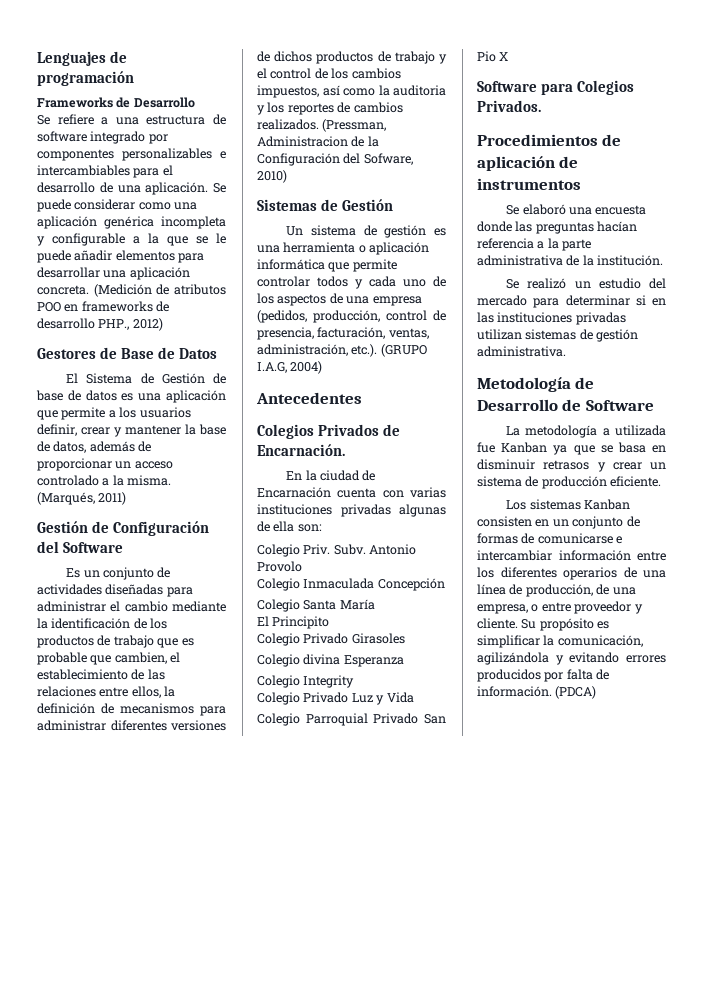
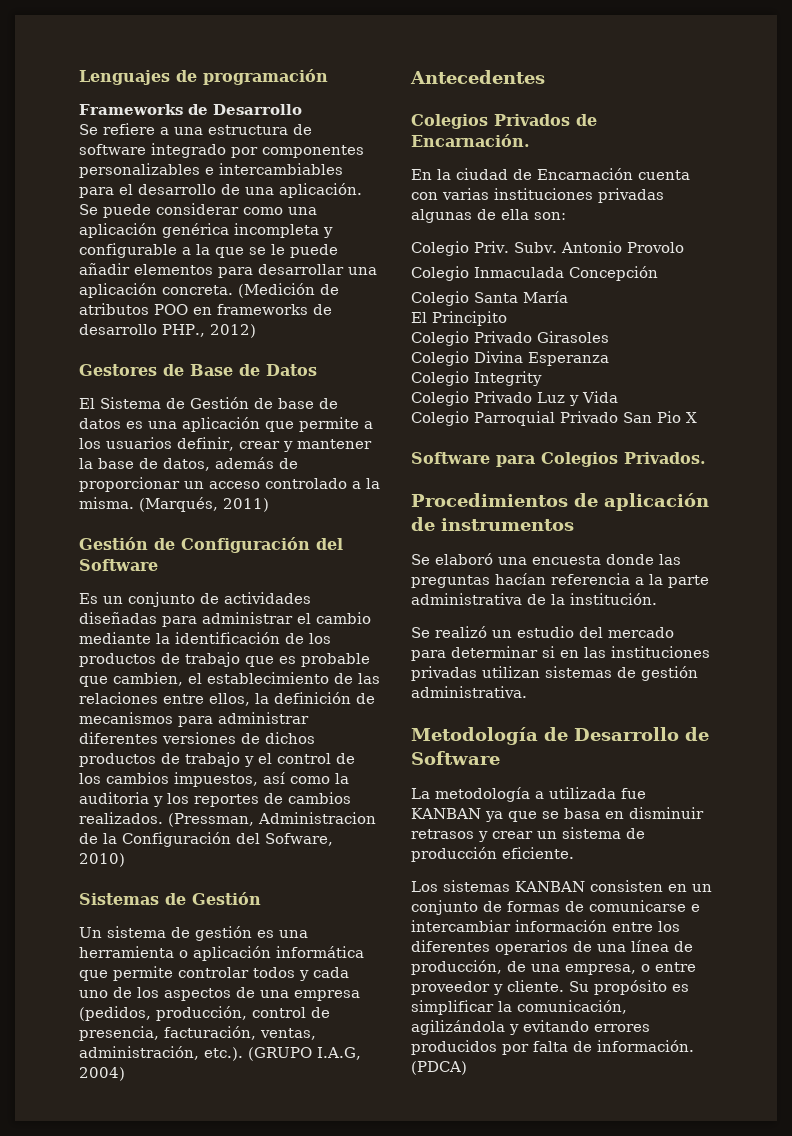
- Colegio divina Esperanza
+ Colegio Divina Esperanza
- La metodología a utilizada fue Kanban ya que se basa en disminuir retrasos y crear un sistema de producción eficiente.
+ La metodología a utilizada fue KANBAN ya que se basa en disminuir retrasos y crear un sistema de producción eficiente.
- Los sistemas Kanban consisten en un conjunto de formas de comunicarse e intercambiar información entre los diferentes operarios de una línea de producción, de una empresa, o entre proveedor y cliente.
+ Los sistemas KANBAN consisten en un conjunto de formas de comunicarse e intercambiar información entre los diferentes operarios de una línea de producción, de una empresa, o entre proveedor y cliente.

